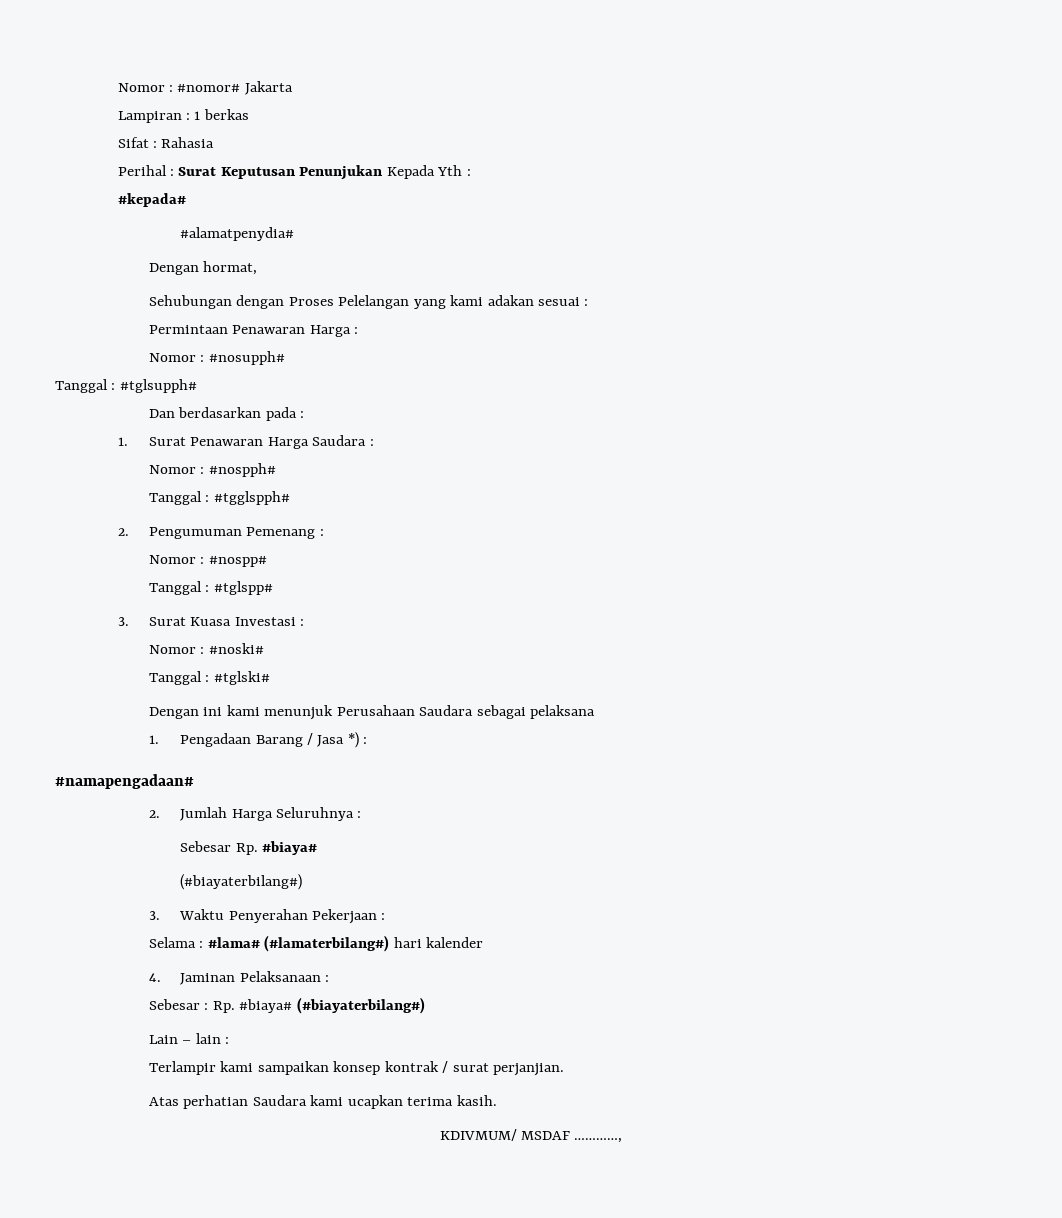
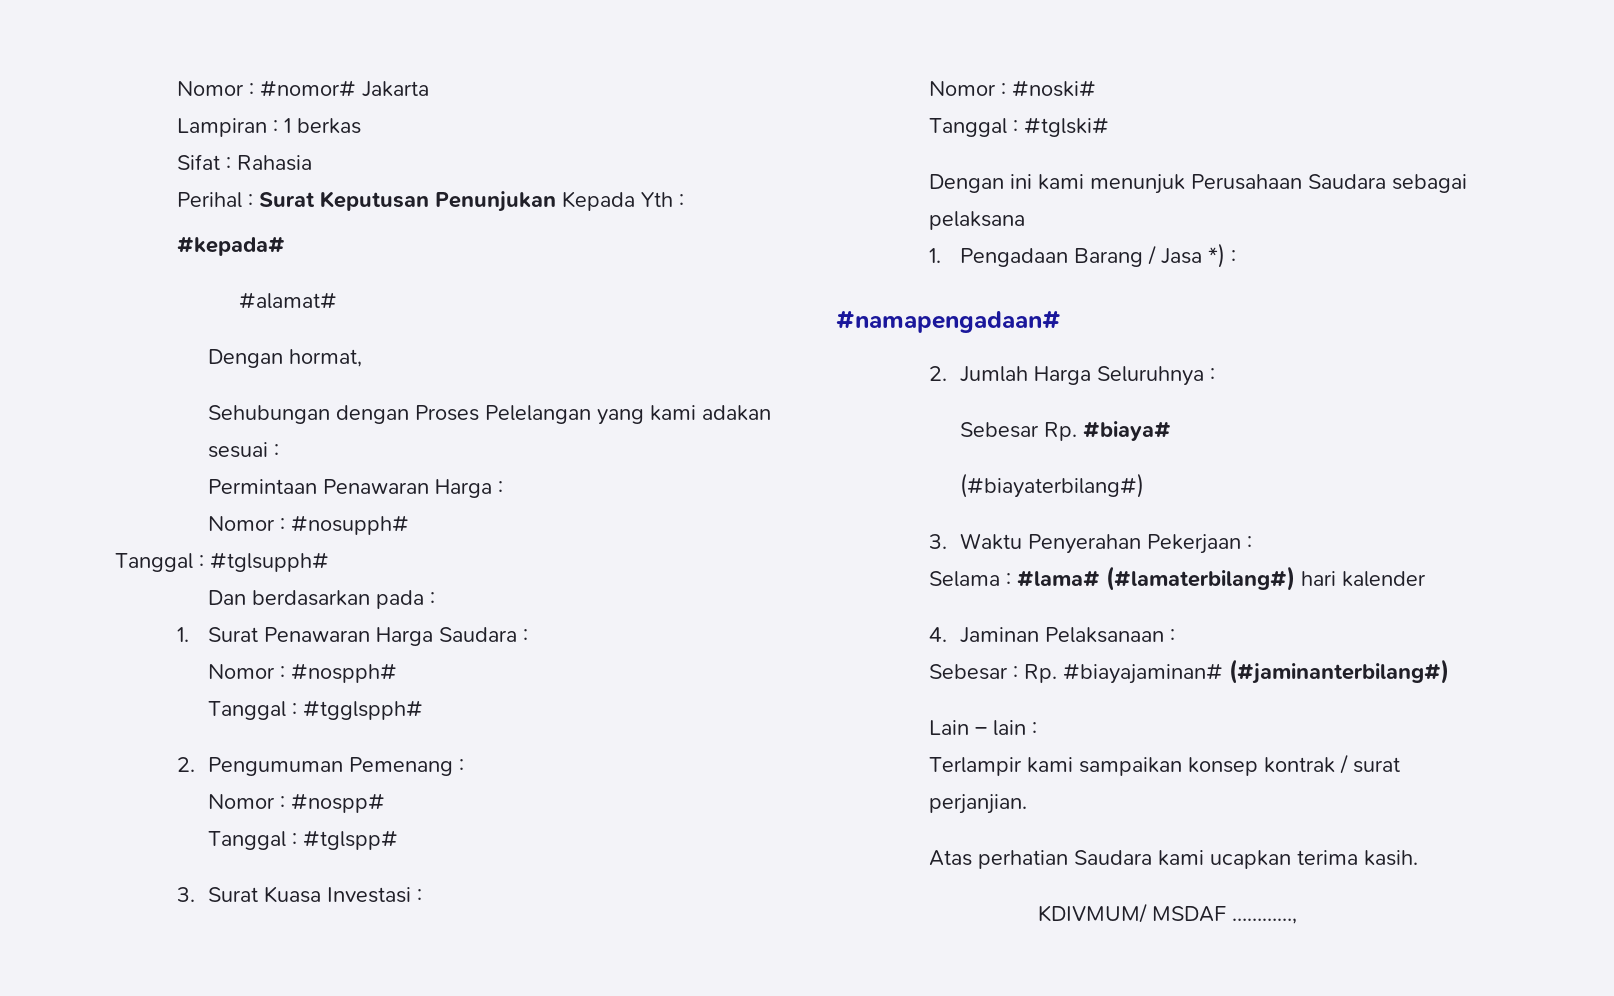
- #alamatpenydia#
+ #alamat#
- Sebesar : Rp. #biaya# (#biayaterbilang#)
+ Sebesar : Rp. #biayajaminan# (#jaminanterbilang#)

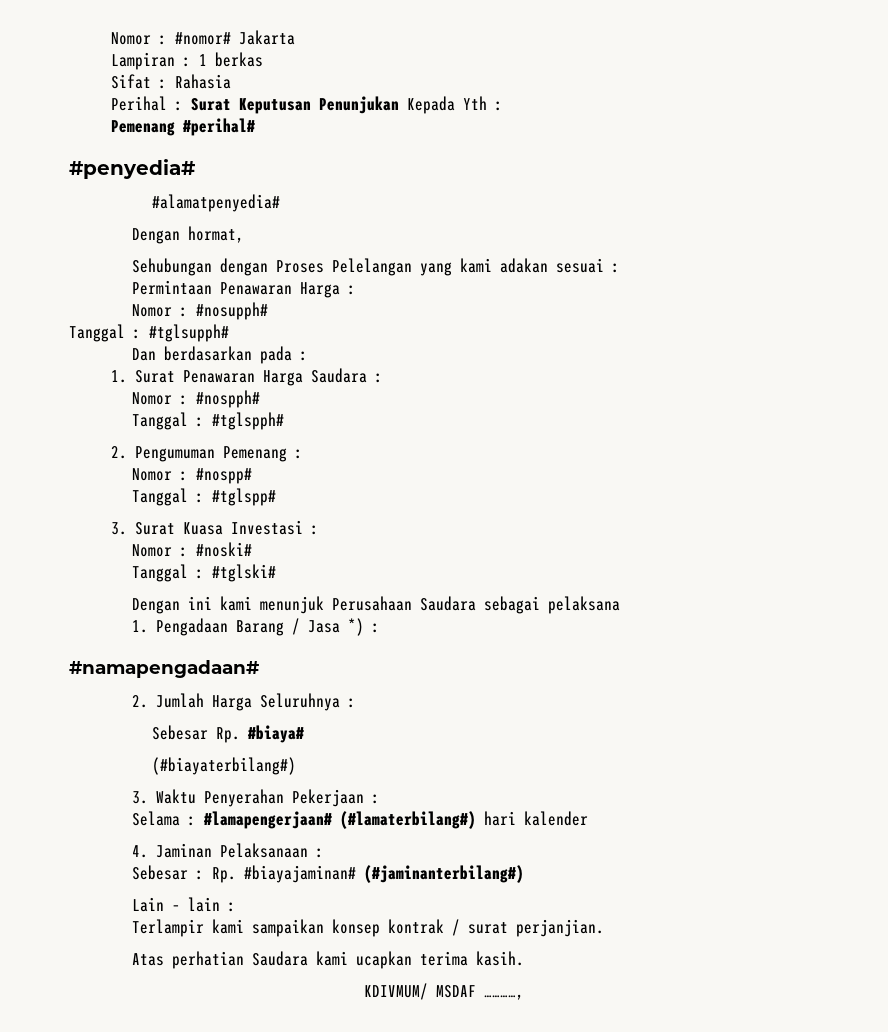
- #kepada#
- #alamat#
+ Pemenang #perihal#
+ #penyedia#
+ #alamatpenyedia#
- Tanggal : #tgglspph#
+ Tanggal : #tglspph#
- Selama : #lama# (#lamaterbilang#) hari kalender
+ Selama : #lamapengerjaan# (#lamaterbilang#) hari kalender

